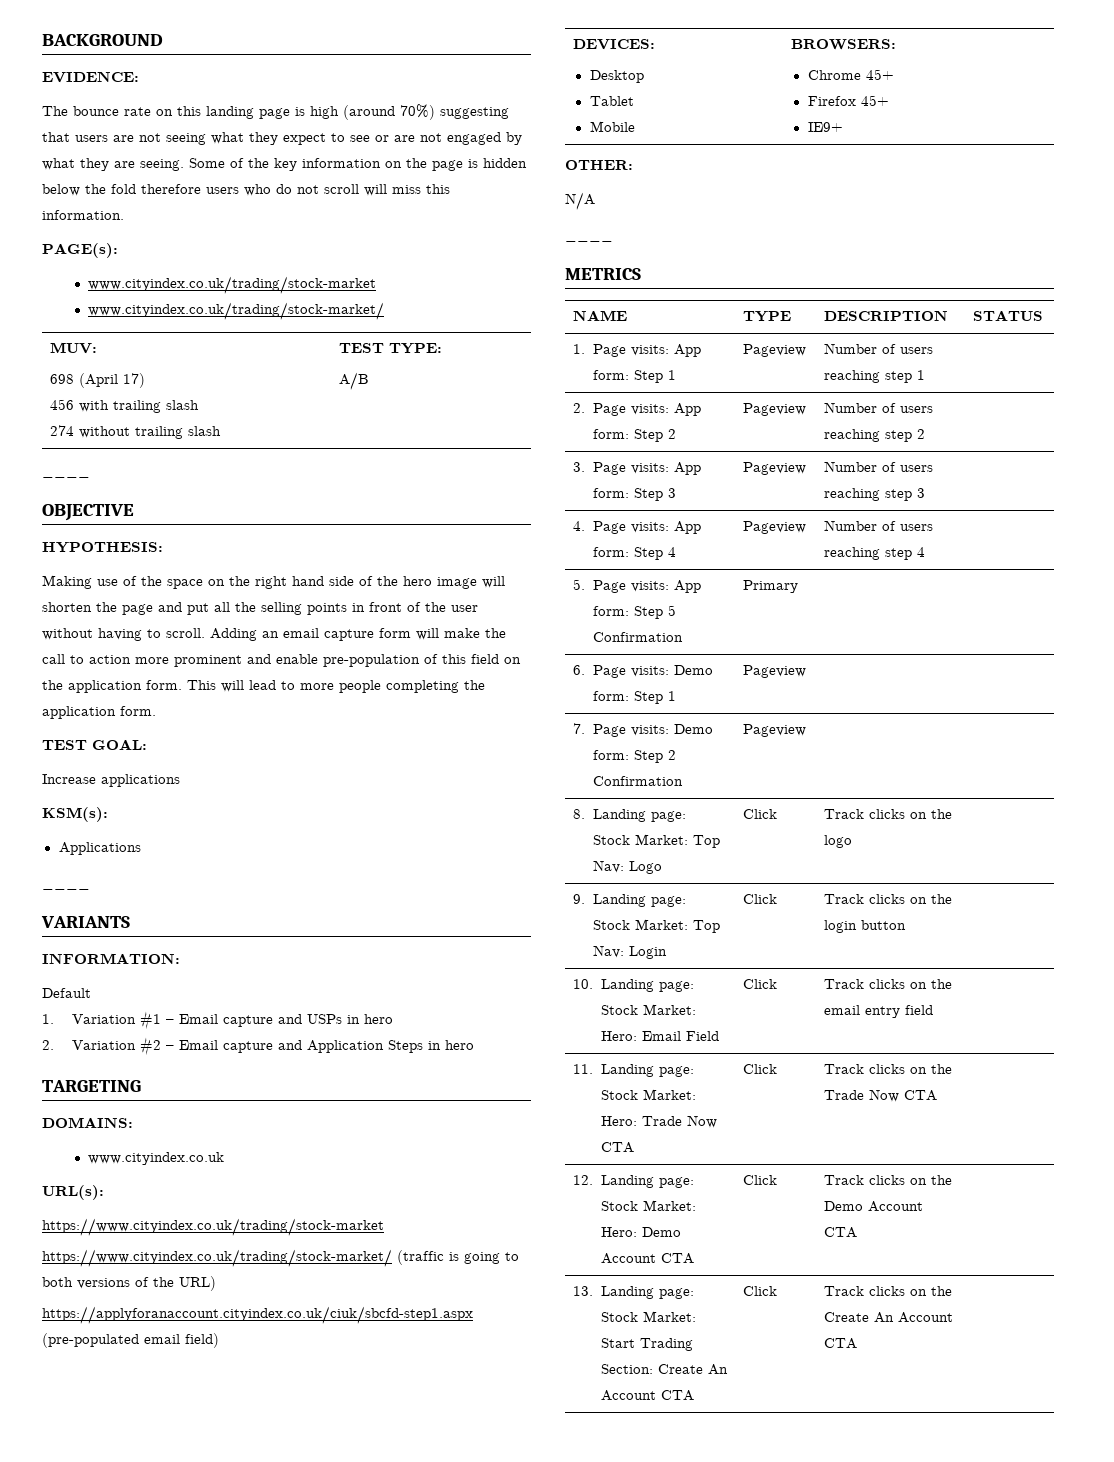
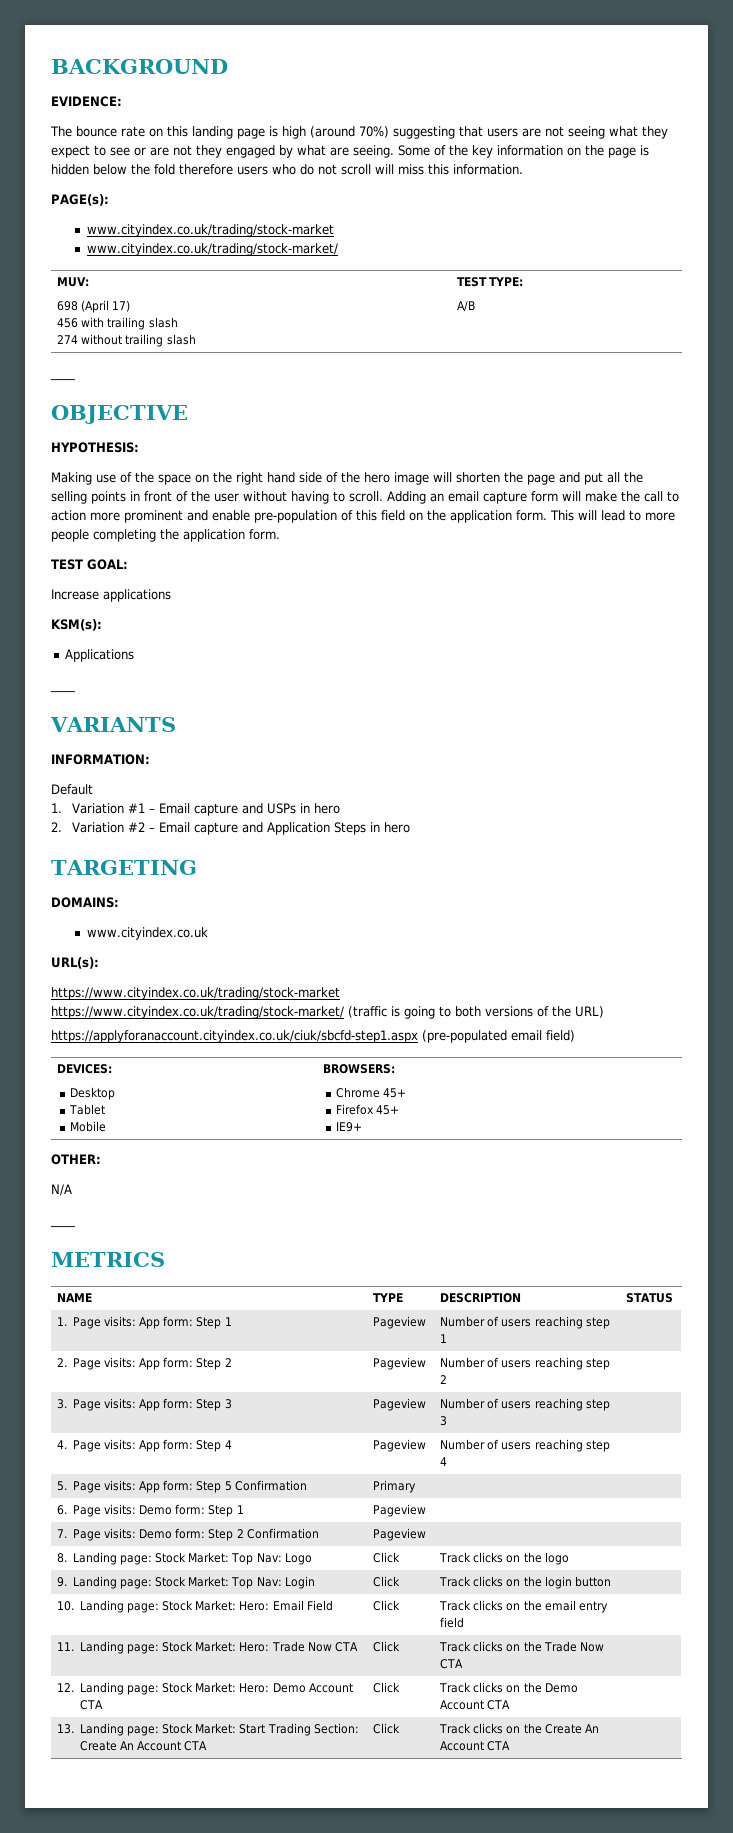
- The bounce rate on this landing page is high (around 70%) suggesting that users are not seeing what they expect to see or are not engaged by what they are seeing.
+ The bounce rate on this landing page is high (around 70%) suggesting that users are not seeing what they expect to see or are not they engaged by what are seeing.

